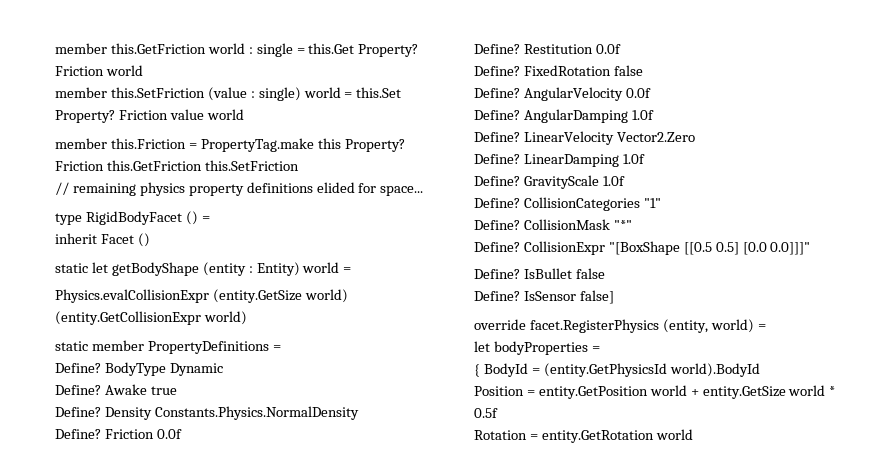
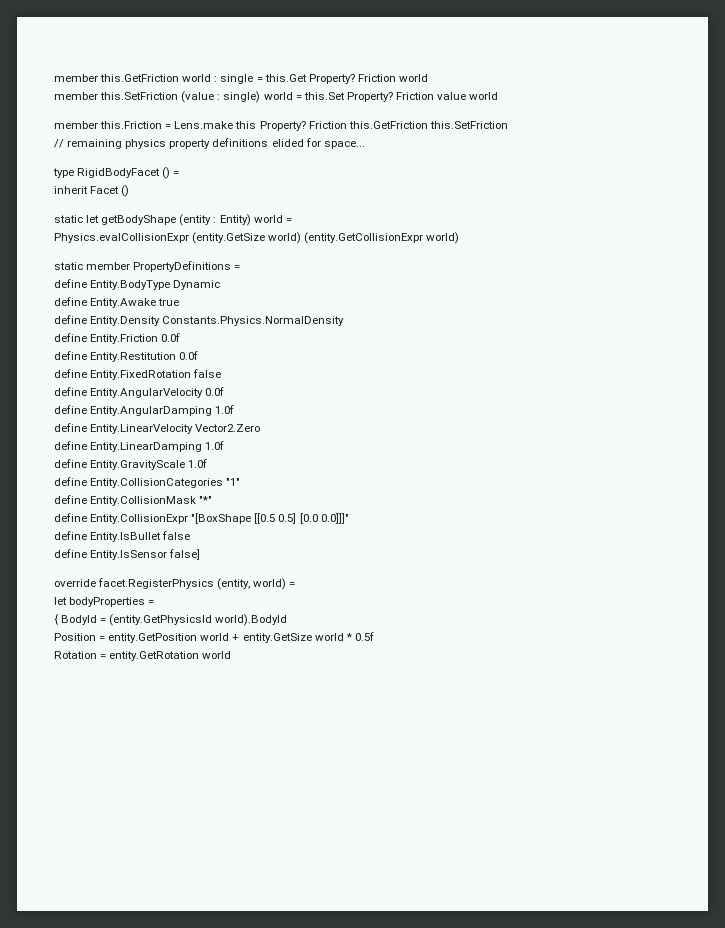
- member this.Friction = PropertyTag.make this Property?
+ member this.Friction = Lens.make this Property?
- Define? BodyType Dynamic
+ define Entity.BodyType Dynamic
- Define? Awake true
+ define Entity.Awake true
- Define? Density Constants.Physics.NormalDensity
+ define Entity.Density Constants.Physics.NormalDensity
- Define? Friction 0.0f
- Define? Restitution 0.0f
- Define? FixedRotation false
- Define? AngularVelocity 0.0f
- Define? AngularDamping 1.0f
- Define? LinearVelocity Vector2.Zero
+ define Entity.Friction 0.0f
+ define Entity.Restitution 0.0f
+ define Entity.FixedRotation false
+ define Entity.AngularVelocity 0.0f
+ define Entity.AngularDamping 1.0f
+ define Entity.LinearVelocity Vector2.Zero
- Define? LinearDamping 1.0f
- Define? GravityScale 1.0f
- Define? CollisionCategories "1"
+ define Entity.LinearDamping 1.0f
+ define Entity.GravityScale 1.0f
+ define Entity.CollisionCategories "1"
- Define? CollisionMask "*"
+ define Entity.CollisionMask "*"
- Define? CollisionExpr "[BoxShape [[0.5 0.5] [0.0 0.0]]]"
+ define Entity.CollisionExpr "[BoxShape [[0.5 0.5] [0.0 0.0]]]"
- Define? IsBullet false
- Define? IsSensor false]
+ define Entity.IsBullet false
+ define Entity.IsSensor false]

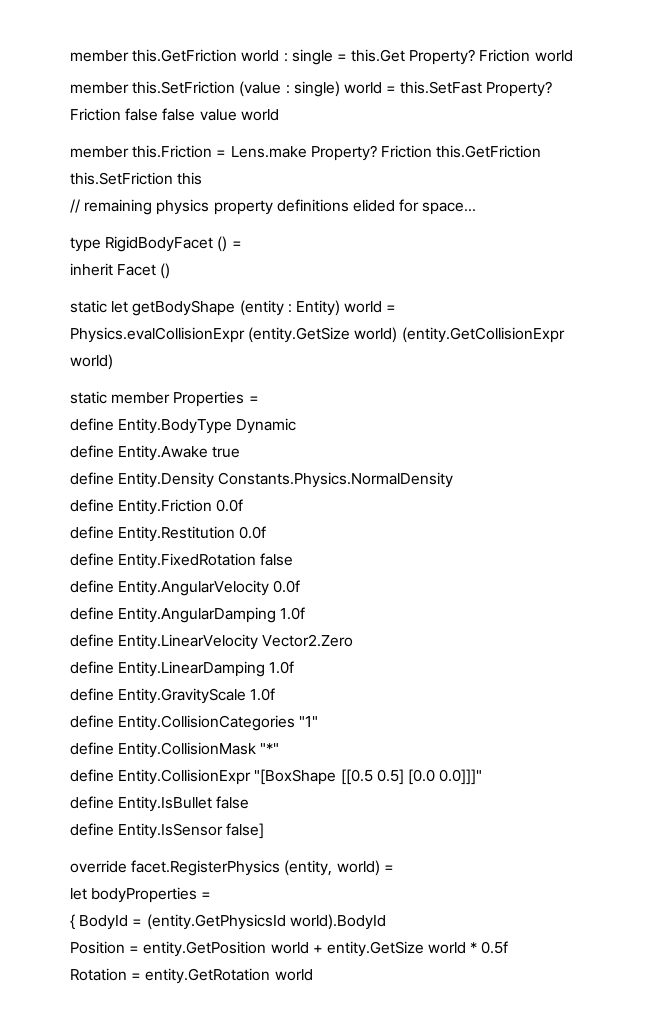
- member this.SetFriction (value : single) world = this.Set Property? Friction value world
+ member this.SetFriction (value : single) world = this.SetFast Property? Friction false false value world
- member this.Friction = Lens.make this Property?
+ member this.Friction = Lens.make Property?
- Friction this.GetFriction this.SetFriction
+ Friction this.GetFriction this.SetFriction this
- static member PropertyDefinitions =
+ static member Properties =

